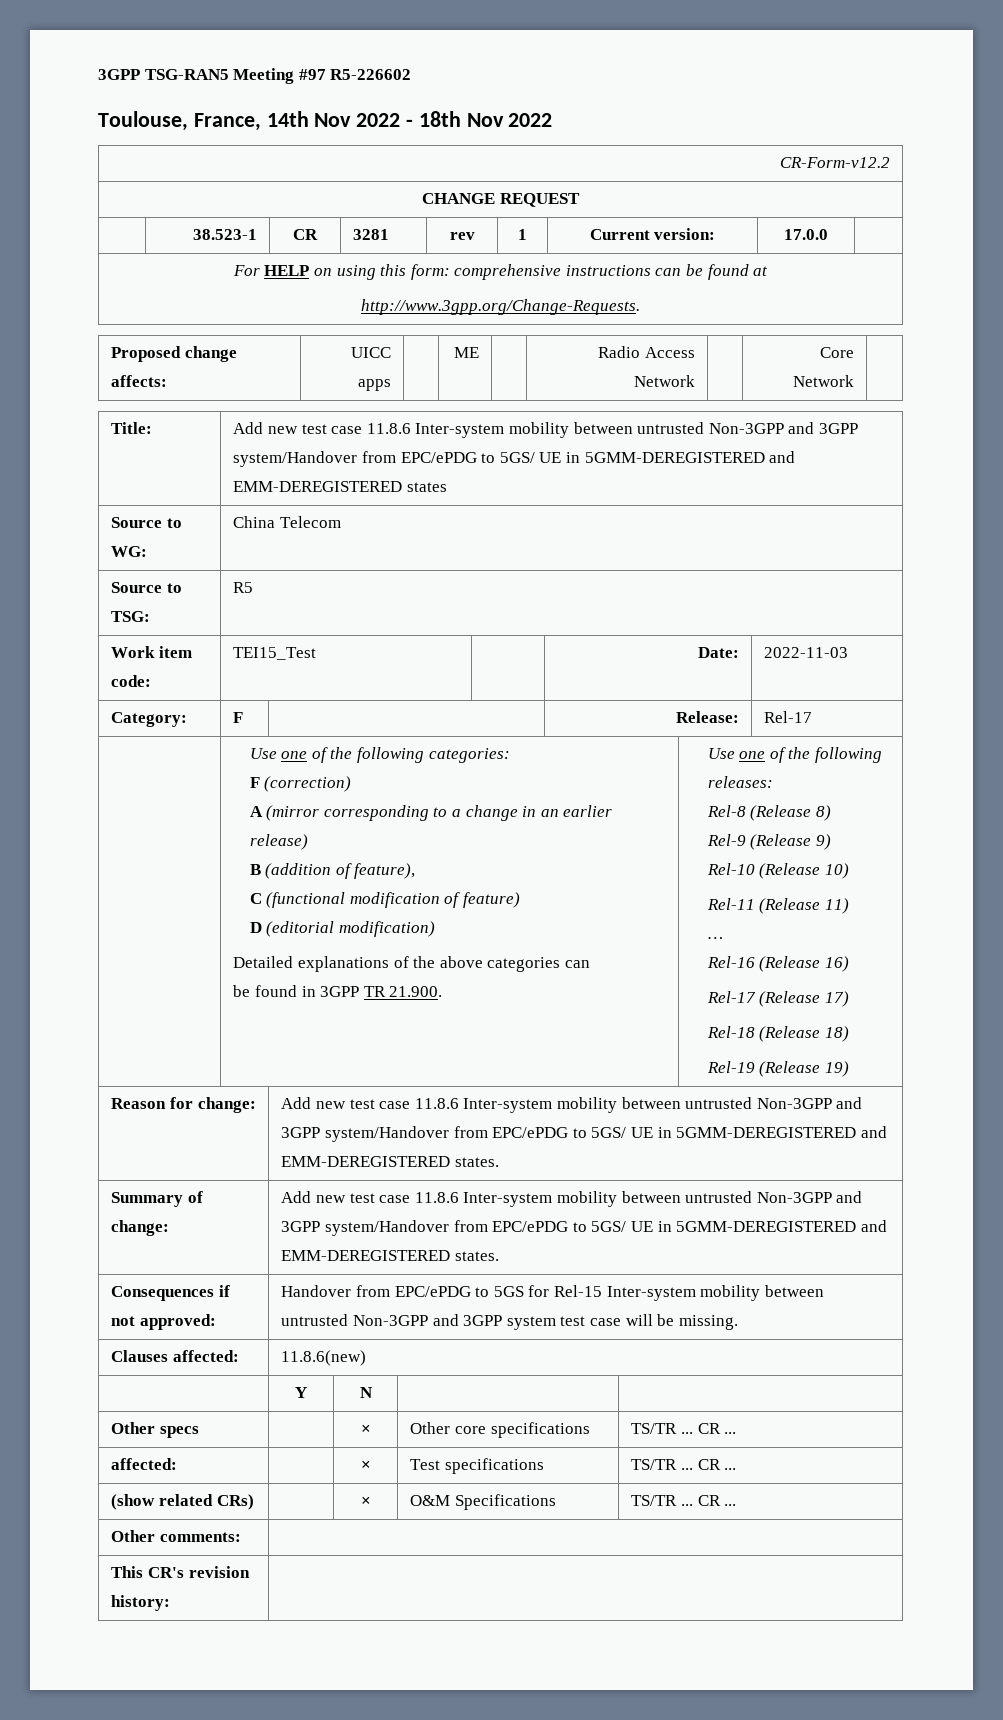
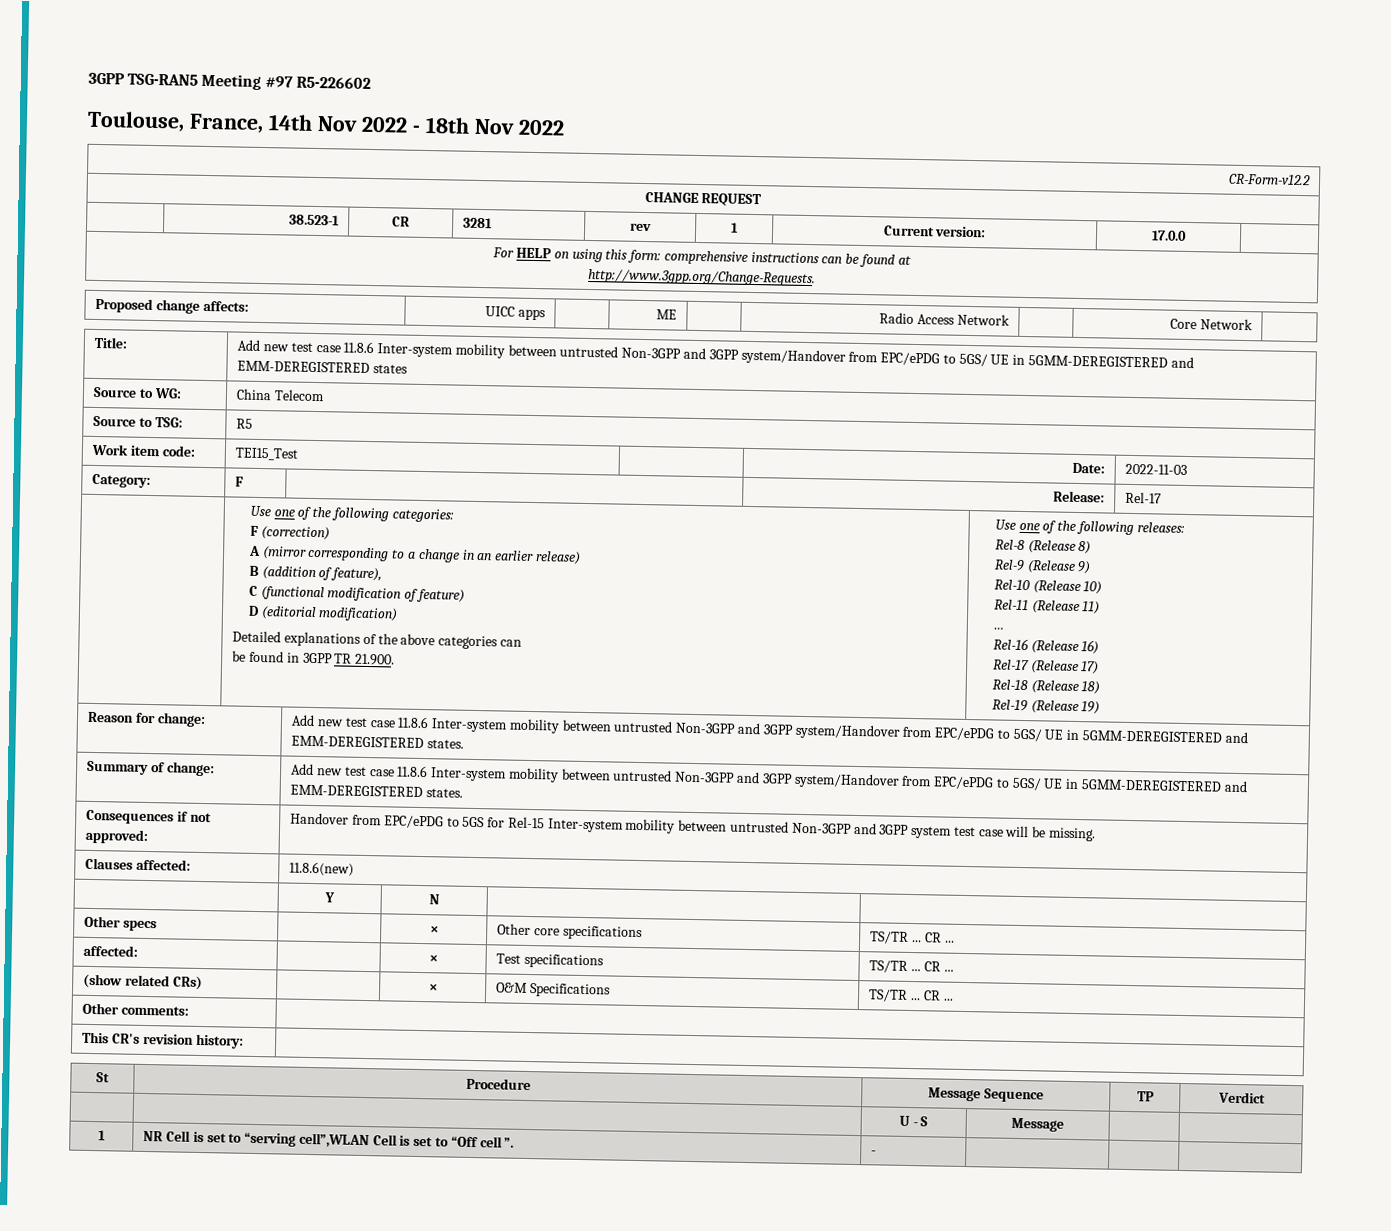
+ St | Procedure | Message Sequence | TP | Verdict
+ | | U - S | Message | |
+ 1 | NR Cell is set to “serving cell”,WLAN Cell is set to “Off cell ”. | - | | |

